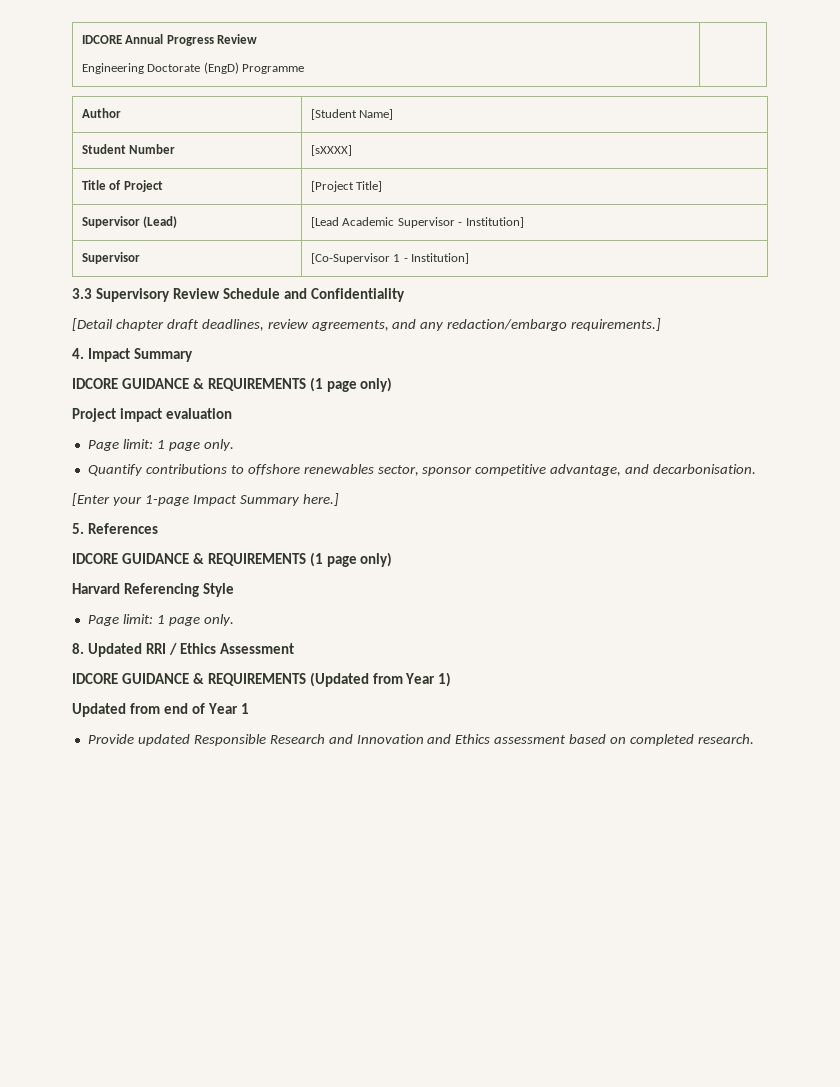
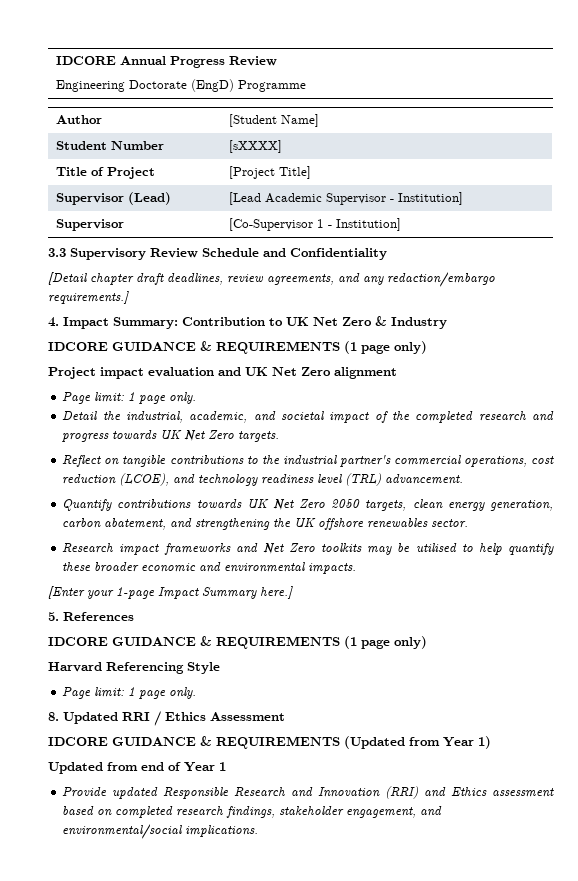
- 4. Impact Summary
+ 4. Impact Summary: Contribution to UK Net Zero & Industry
- Project impact evaluation
+ Project impact evaluation and UK Net Zero alignment
  Page limit: 1 page only.
- Quantify contributions to offshore renewables sector, sponsor competitive advantage, and decarbonisation.
+ Detail the industrial, academic, and societal impact of the completed research and progress towards UK Net Zero targets.
+ Reflect on tangible contributions to the industrial partner's commercial operations, cost reduction (LCOE), and technology readiness level (TRL) advancement.
+ Quantify contributions towards UK Net Zero 2050 targets, clean energy generation, carbon abatement, and strengthening the UK offshore renewables sector.
+ Research impact frameworks and Net Zero toolkits may be utilised to help quantify these broader economic and environmental impacts.
- Provide updated Responsible Research and Innovation and Ethics assessment based on completed research.
+ Provide updated Responsible Research and Innovation (RRI) and Ethics assessment based on completed research findings, stakeholder engagement, and environmental/social implications.

